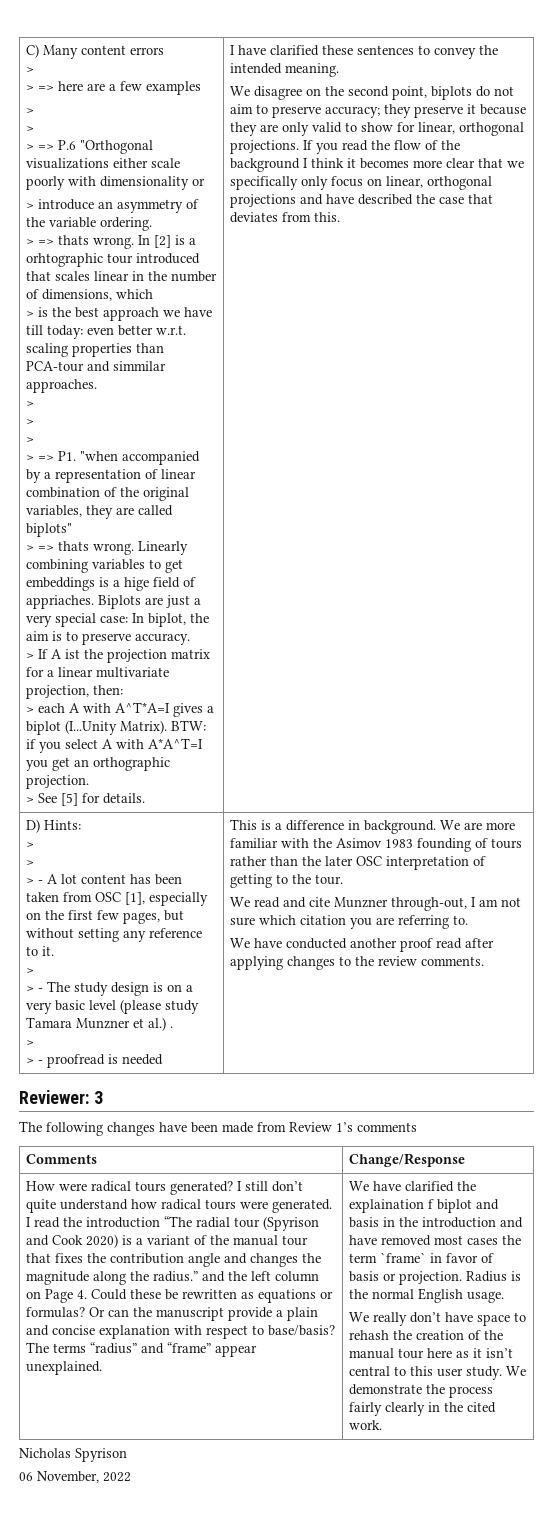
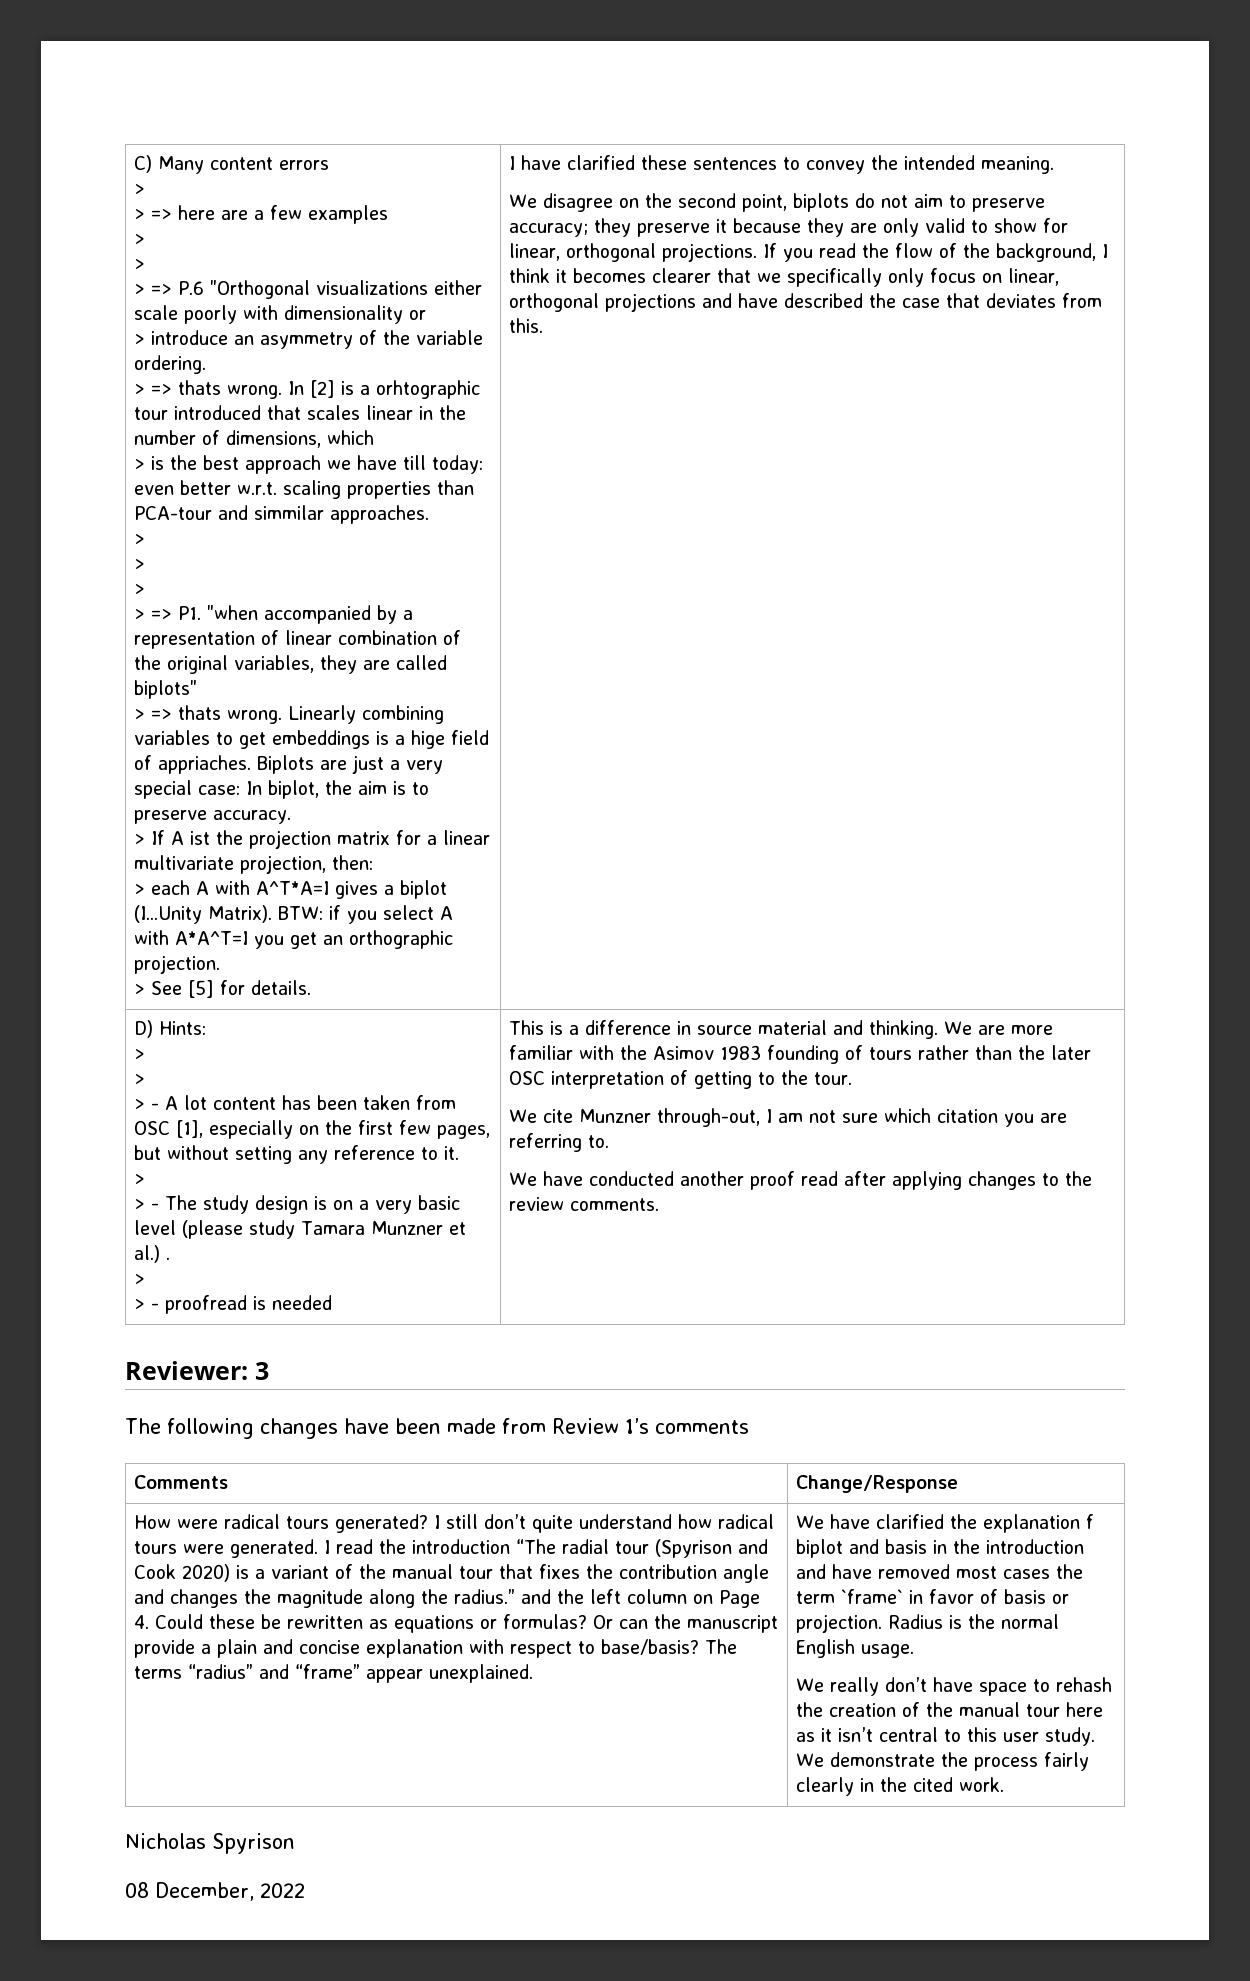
- If you read the flow of the background I think it becomes more clear that we specifically only focus on linear, orthogonal projections and have described the case that deviates from this.
+ If you read the flow of the background, I think it becomes clearer that we specifically only focus on linear, orthogonal projections and have described the case that deviates from this.
- This is a difference in background.
+ This is a difference in source material and thinking.
- We read and cite Munzner through-out, I am not sure which citation you are referring to.
+ We cite Munzner through-out, I am not sure which citation you are referring to.
- We have clarified the explaination f biplot and basis in the introduction and have removed most cases the term `frame` in favor of basis or projection.
+ We have clarified the explanation f biplot and basis in the introduction and have removed most cases the term `frame` in favor of basis or projection.
- 06 November, 2022
+ 08 December, 2022

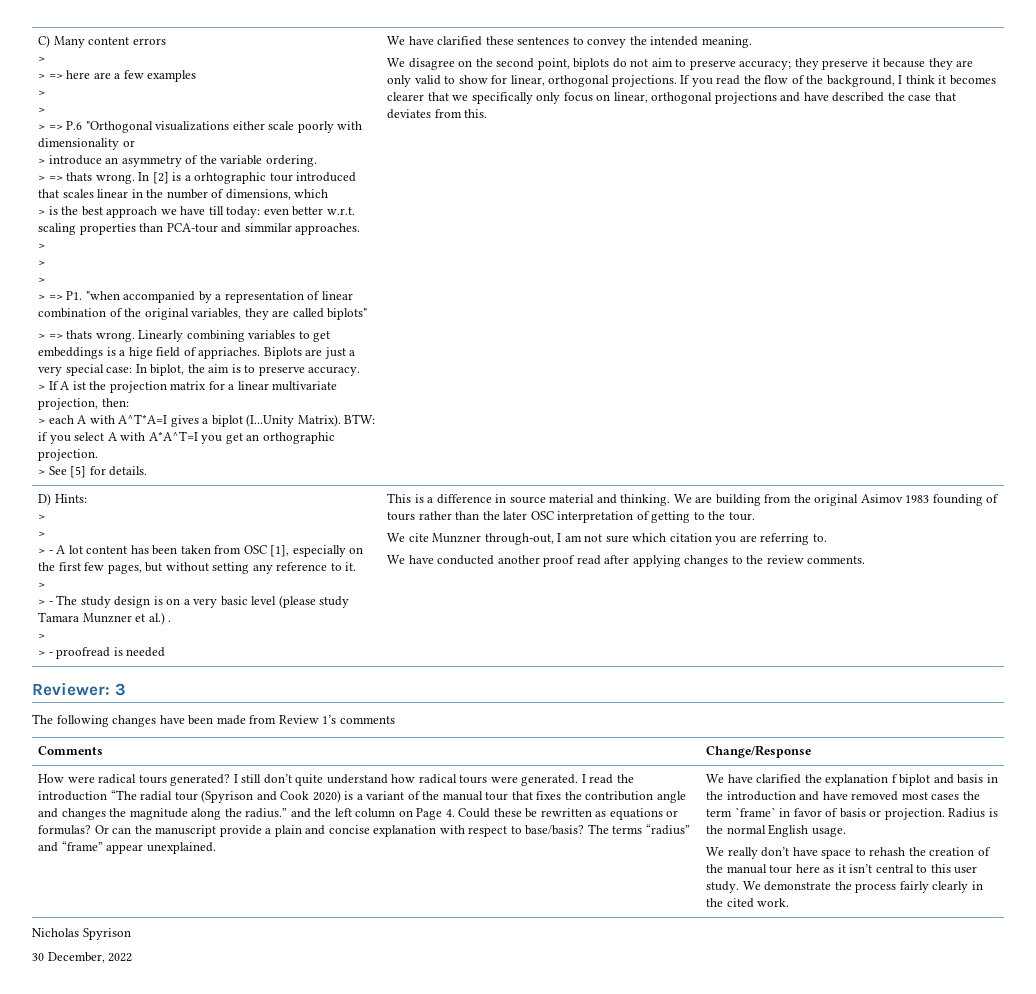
- I have clarified these sentences to convey the intended meaning.
+ We have clarified these sentences to convey the intended meaning.
- We are more familiar with the Asimov 1983 founding of tours rather than the later OSC interpretation of getting to the tour.
+ We are building from the original Asimov 1983 founding of tours rather than the later OSC interpretation of getting to the tour.
- 08 December, 2022
+ 30 December, 2022

